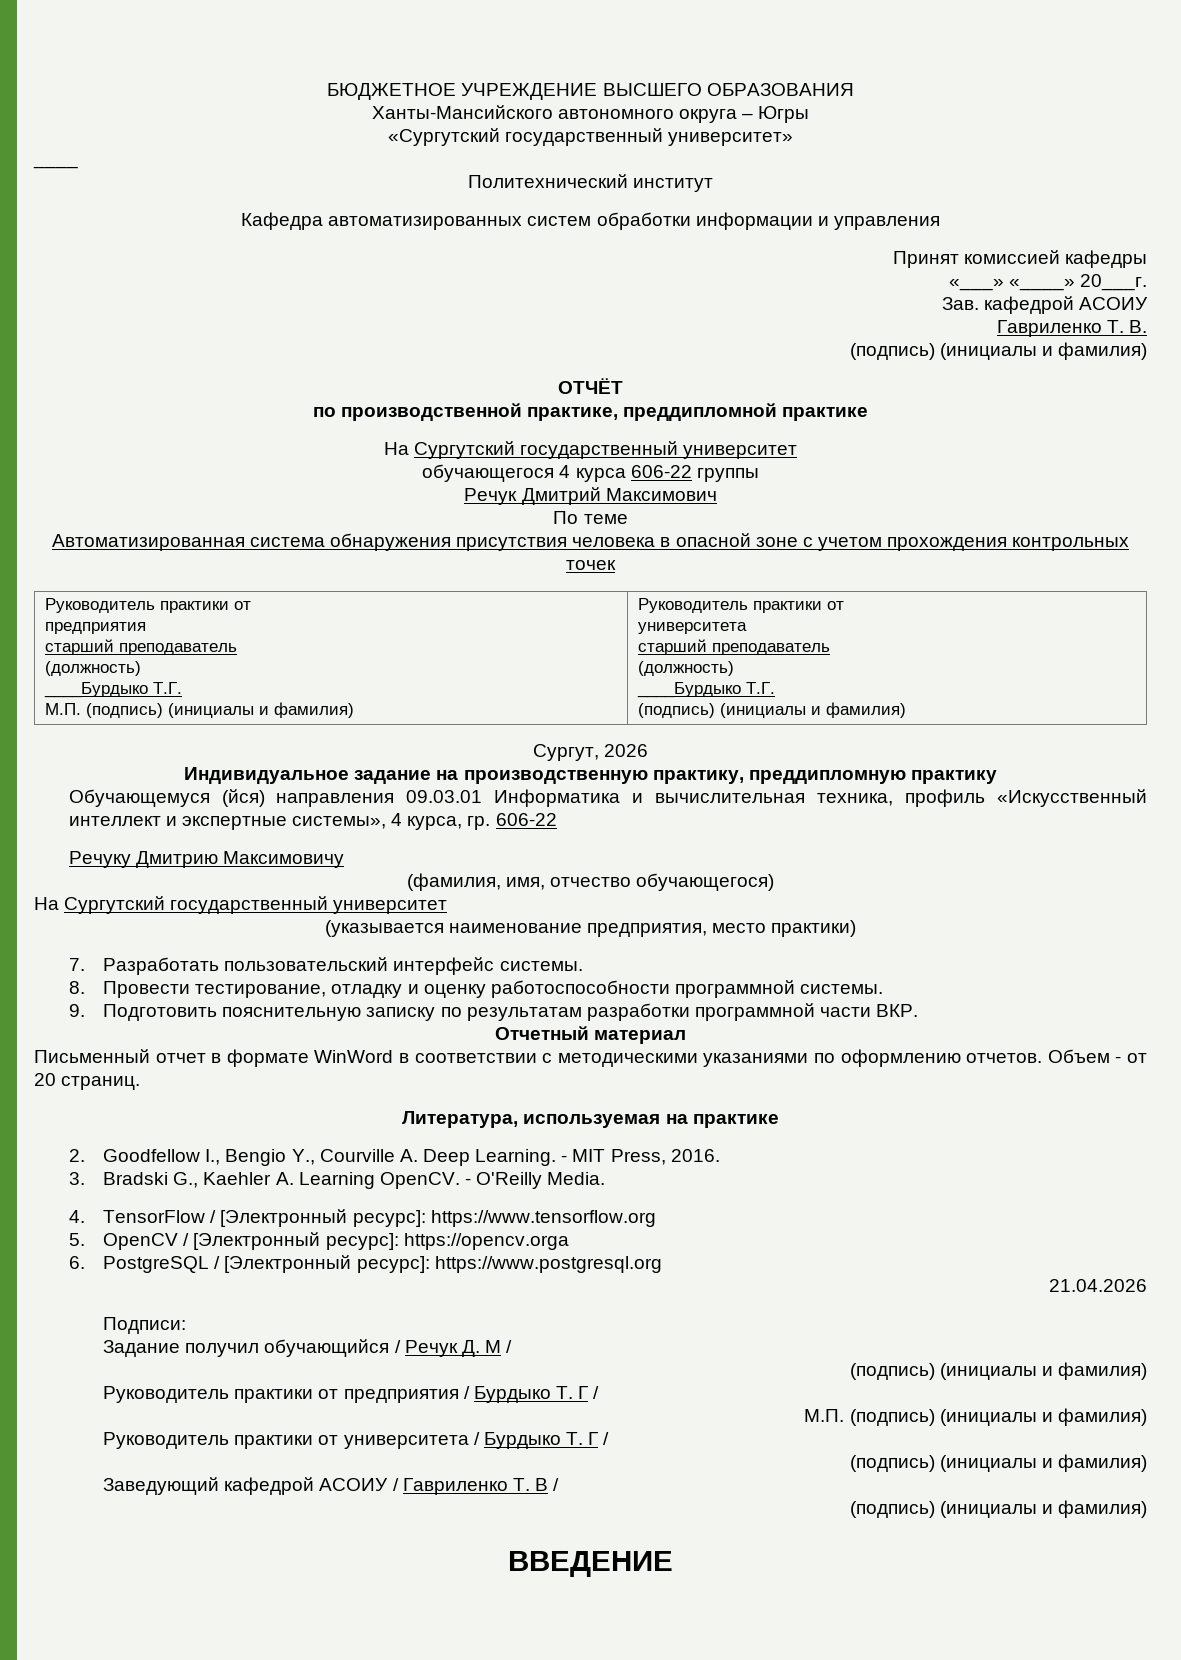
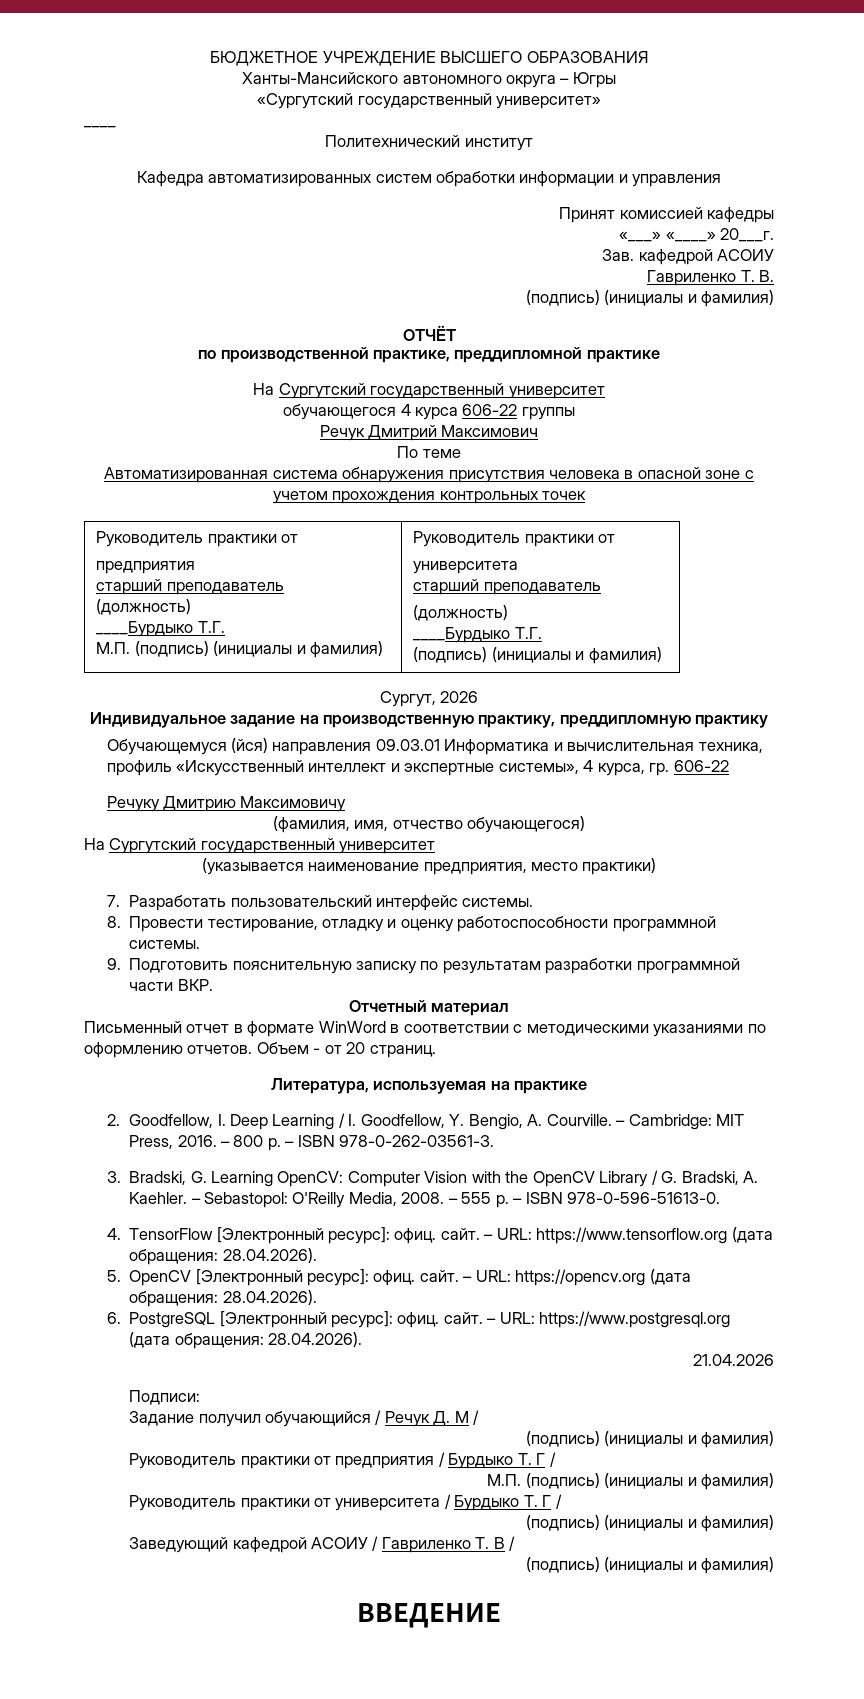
- 2. Goodfellow I., Bengio Y., Courville A. Deep Learning. - MIT Press, 2016.
- 3. Bradski G., Kaehler A. Learning OpenCV. - O'Reilly Media.
+ 2. Goodfellow, I. Deep Learning / I. Goodfellow, Y. Bengio, A. Courville. – Cambridge: MIT Press, 2016. – 800 p. – ISBN 978-0-262-03561-3.
+ 3. Bradski, G. Learning OpenCV: Computer Vision with the OpenCV Library / G. Bradski, A. Kaehler. – Sebastopol: O'Reilly Media, 2008. – 555 p. – ISBN 978-0-596-51613-0.
- 4. TensorFlow / [Электронный ресурс]: https://www.tensorflow.org
+ 4. TensorFlow [Электронный ресурс]: офиц. сайт. – URL: https://www.tensorflow.org (дата обращения: 28.04.2026).
- 5. OpenCV / [Электронный ресурс]: https://opencv.orga
+ 5. OpenCV [Электронный ресурс]: офиц. сайт. – URL: https://opencv.org (дата обращения: 28.04.2026).
- 6. PostgreSQL / [Электронный ресурс]: https://www.postgresql.org
+ 6. PostgreSQL [Электронный ресурс]: офиц. сайт. – URL: https://www.postgresql.org (дата обращения: 28.04.2026).

